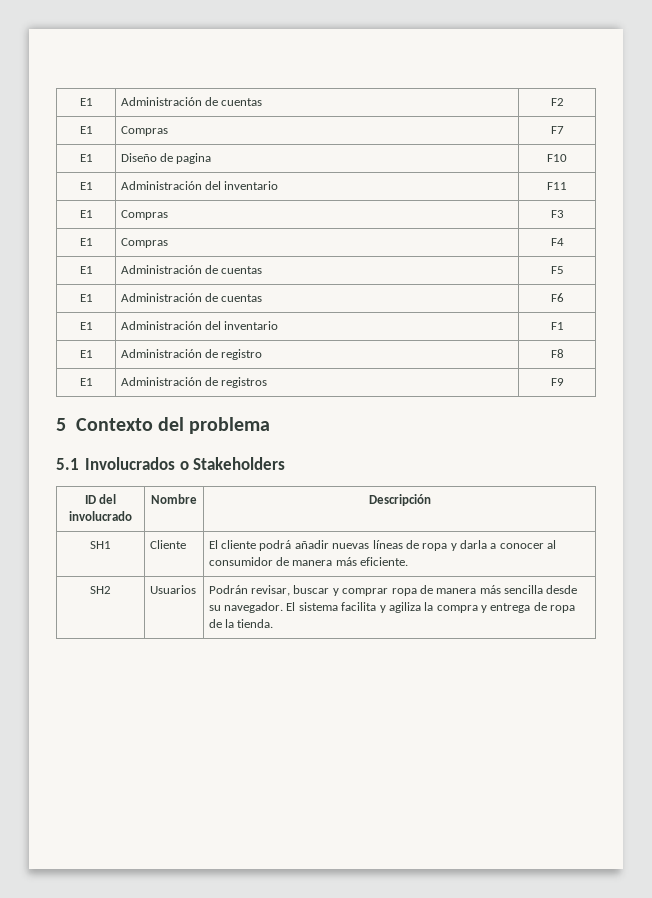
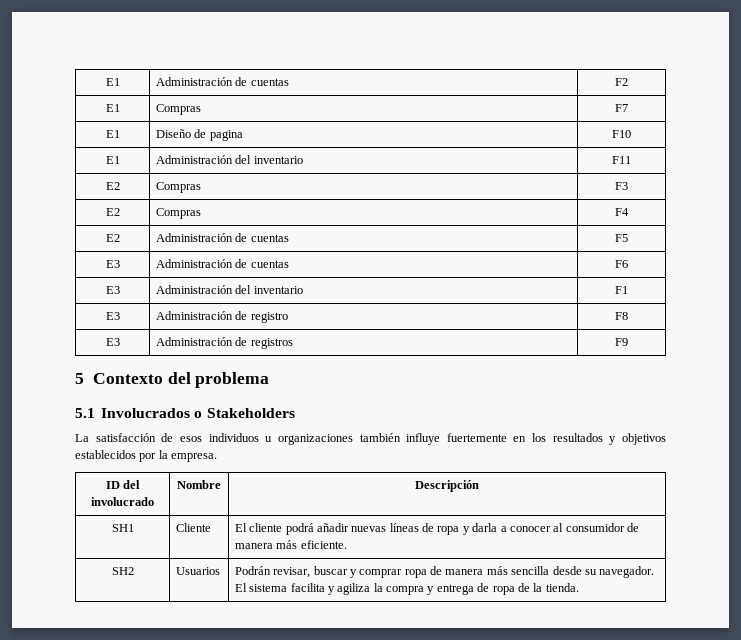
- E1 | Compras | F3
+ E2 | Compras | F3
- E1 | Compras | F4
+ E2 | Compras | F4
- E1 | Administración de cuentas | F5
+ E2 | Administración de cuentas | F5
- E1 | Administración de cuentas | F6
+ E3 | Administración de cuentas | F6
- E1 | Administración del inventario | F1
+ E3 | Administración del inventario | F1
- E1 | Administración de registro | F8
+ E3 | Administración de registro | F8
- E1 | Administración de registros | F9
+ E3 | Administración de registros | F9
+ La satisfacción de esos individuos u organizaciones también influye fuertemente en los resultados y objetivos establecidos por la empresa.

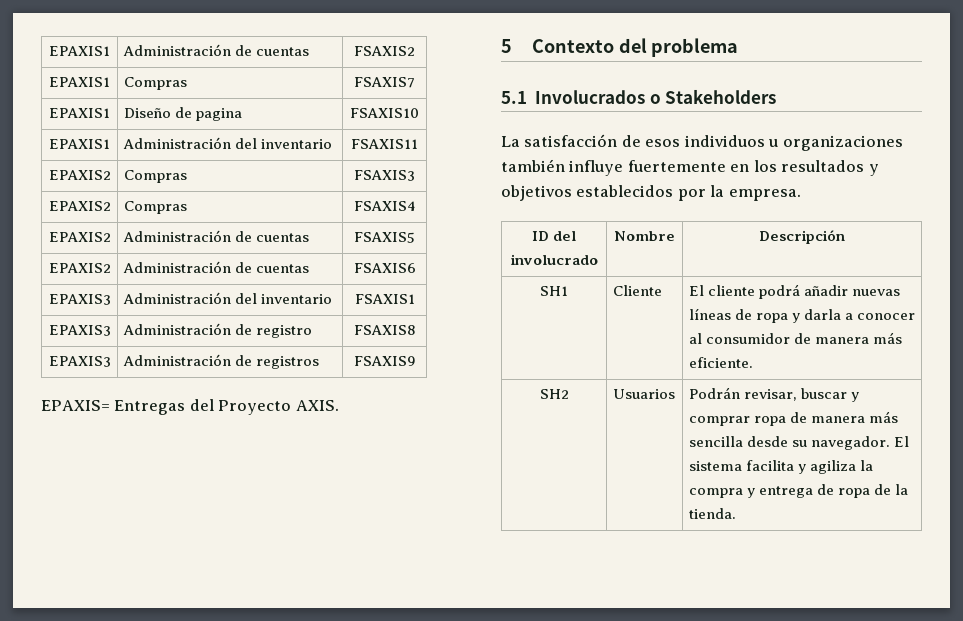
- E1 | Administración de cuentas | F2
- E1 | Compras | F7
- E1 | Diseño de pagina | F10
- E1 | Administración del inventario | F11
- E2 | Compras | F3
- E2 | Compras | F4
- E2 | Administración de cuentas | F5
- E3 | Administración de cuentas | F6
- E3 | Administración del inventario | F1
- E3 | Administración de registro | F8
- E3 | Administración de registros | F9
+ EPAXIS1 | Administración de cuentas | FSAXIS2
+ EPAXIS1 | Compras | FSAXIS7
+ EPAXIS1 | Diseño de pagina | FSAXIS10
+ EPAXIS1 | Administración del inventario | FSAXIS11
+ EPAXIS2 | Compras | FSAXIS3
+ EPAXIS2 | Compras | FSAXIS4
+ EPAXIS2 | Administración de cuentas | FSAXIS5
+ EPAXIS2 | Administración de cuentas | FSAXIS6
+ EPAXIS3 | Administración del inventario | FSAXIS1
+ EPAXIS3 | Administración de registro | FSAXIS8
+ EPAXIS3 | Administración de registros | FSAXIS9
+ EPAXIS= Entregas del Proyecto AXIS.

